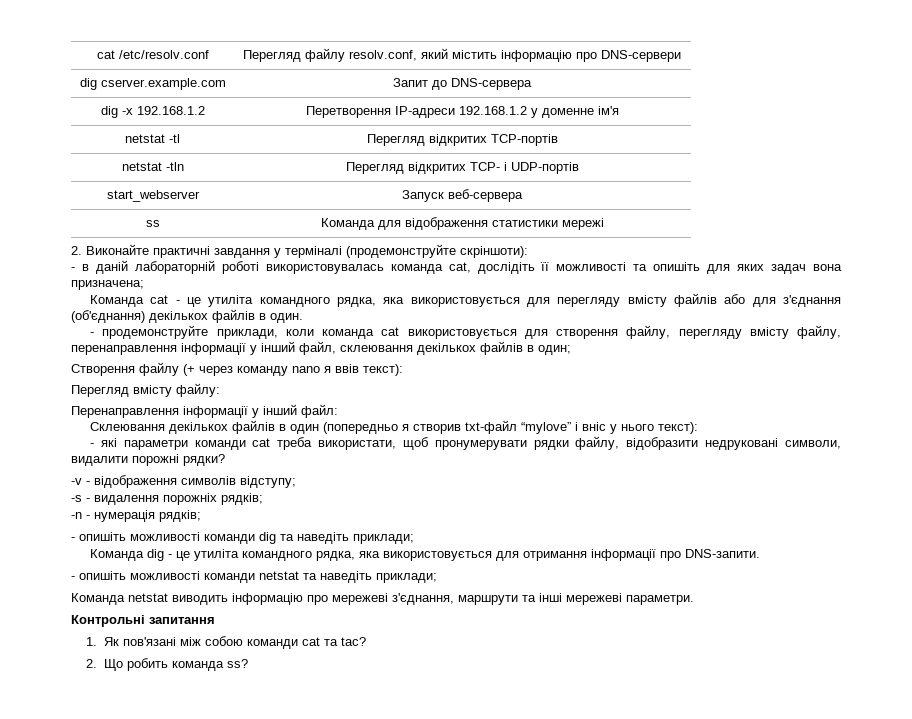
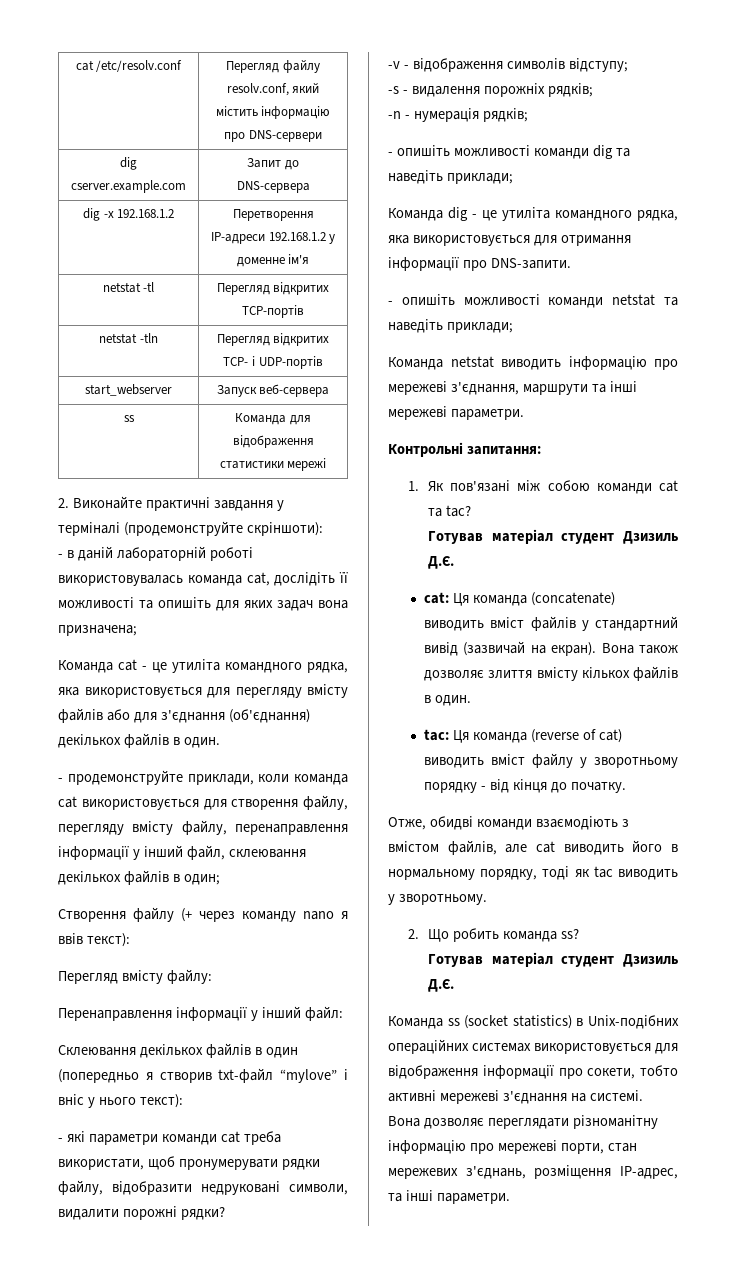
- Контрольні запитання
+ Контрольні запитання:
  1. Як пов'язані між собою команди cat та tac?
+ Готував матеріал студент Дзизиль Д.Є.
+ cat: Ця команда (concatenate) виводить вміст файлів у стандартний вивід (зазвичай на екран). Вона також дозволяє злиття вмісту кількох файлів в один.
+ tac: Ця команда (reverse of cat) виводить вміст файлу у зворотньому порядку - від кінця до початку.
+ Отже, обидві команди взаємодіють з вмістом файлів, але cat виводить його в нормальному порядку, тоді як tac виводить у зворотньому.
  2. Що робить команда ss?
+ Готував матеріал студент Дзизиль Д.Є.
+ Команда ss (socket statistics) в Unix-подібних операційних системах використовується для відображення інформації про сокети, тобто активні мережеві з'єднання на системі. Вона дозволяє переглядати різноманітну інформацію про мережеві порти, стан мережевих з'єднань, розміщення IP-адрес, та інші параметри.

